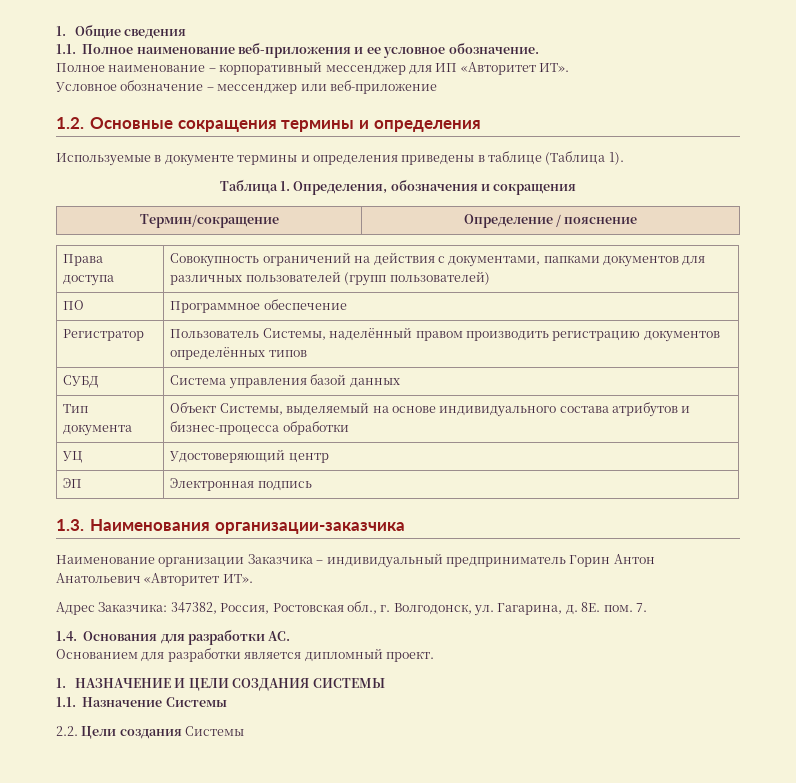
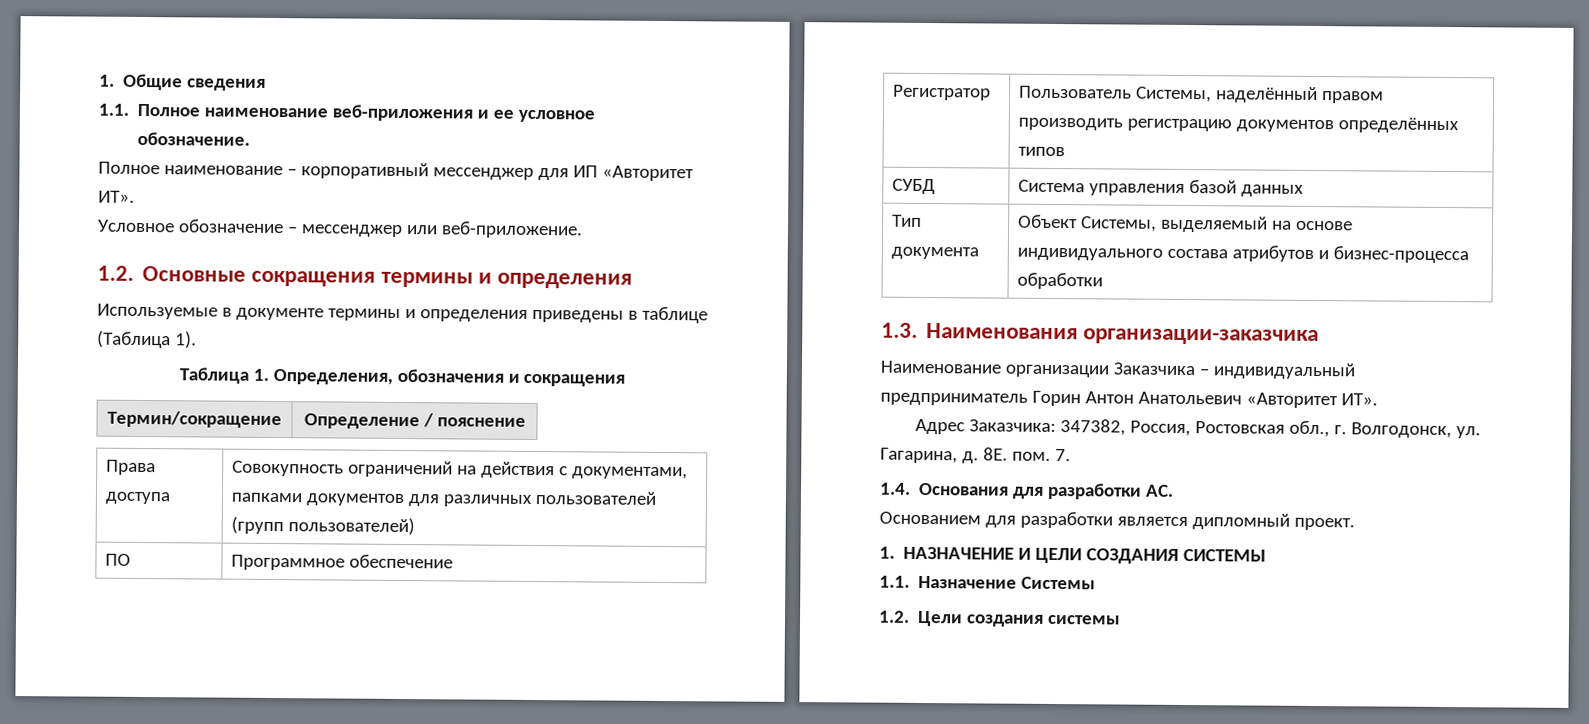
- Условное обозначение – мессенджер или веб-приложение
+ Условное обозначение – мессенджер или веб-приложение.
- УЦ | Удостоверяющий центр
- ЭП | Электронная подпись
- 2.2. Цели создания Системы
+ 1.2. Цели создания системы

